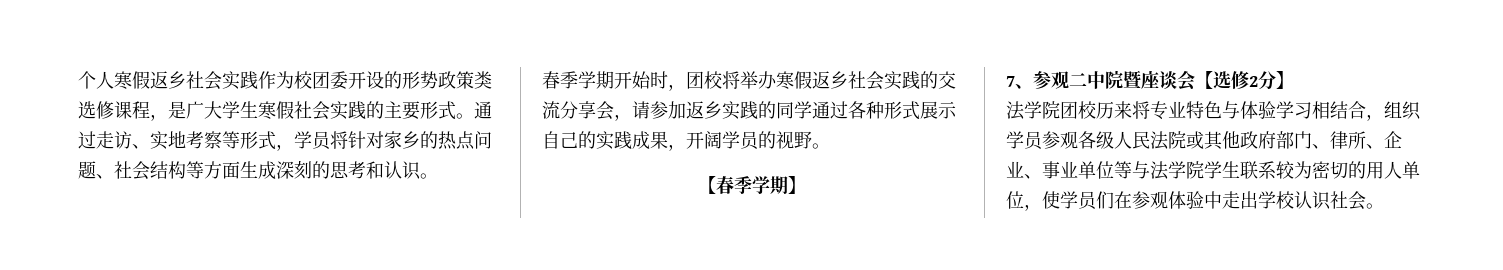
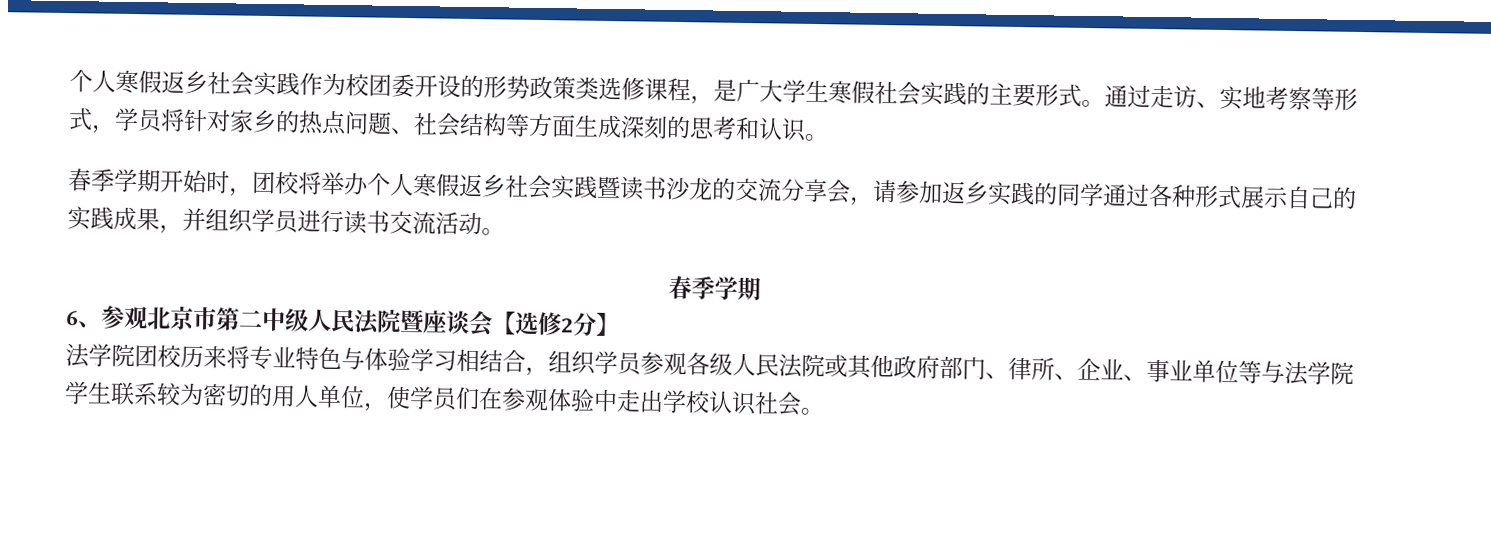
- 春季学期开始时，团校将举办寒假返乡社会实践的交流分享会，请参加返乡实践的同学通过各种形式展示自己的实践成果，开阔学员的视野。
- 【春季学期】
- 7、参观二中院暨座谈会【选修2分】
+ 春季学期开始时，团校将举办个人寒假返乡社会实践暨读书沙龙的交流分享会，请参加返乡实践的同学通过各种形式展示自己的实践成果，并组织学员进行读书交流活动。
+ 春季学期
+ 6、参观北京市第二中级人民法院暨座谈会【选修2分】

